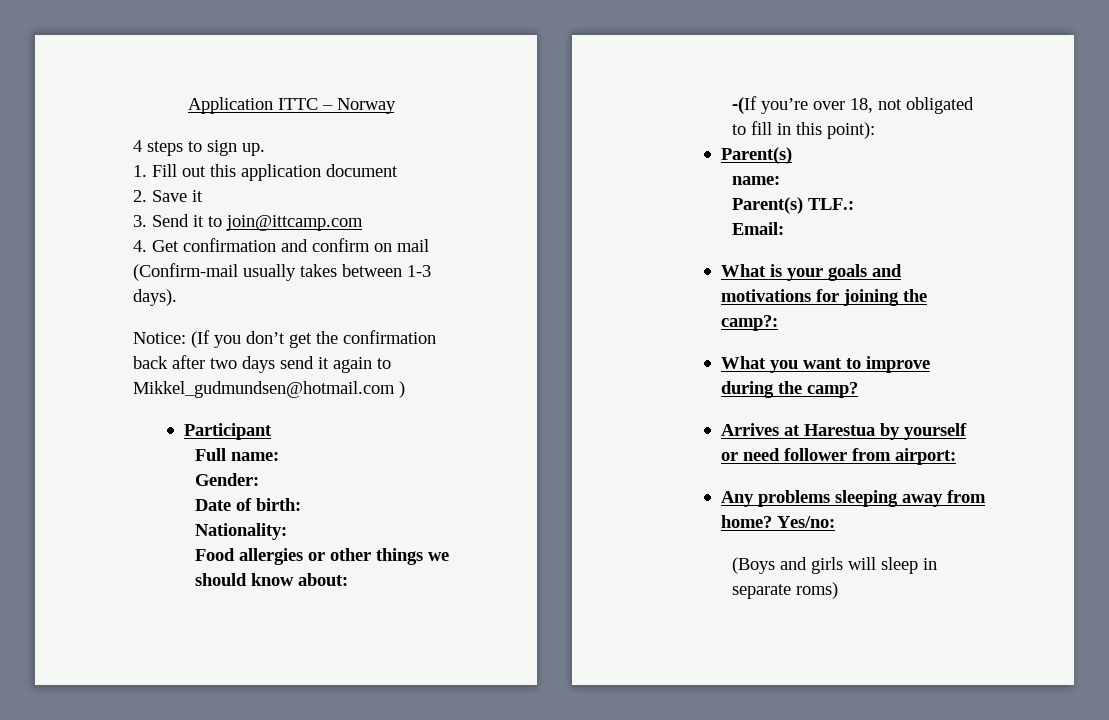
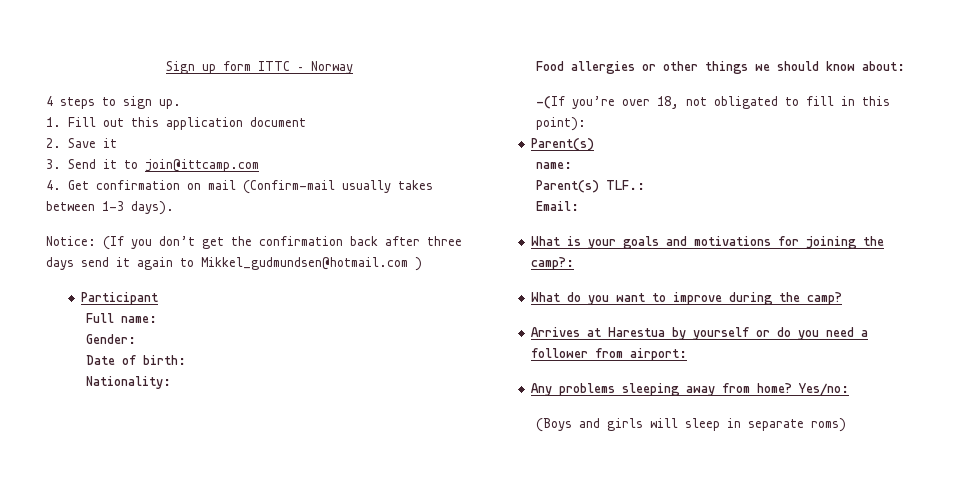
- Application ITTC – Norway
+ Sign up form ITTC – Norway
- 4. Get confirmation and confirm on mail (Confirm-mail usually takes between 1-3 days).
+ 4. Get confirmation on mail (Confirm-mail usually takes between 1-3 days).
- Notice: (If you don’t get the confirmation back after two days send it again to Mikkel_gudmundsen@hotmail.com )
+ Notice: (If you don’t get the confirmation back after three days send it again to Mikkel_gudmundsen@hotmail.com )
- What you want to improve during the camp?
+ What do you want to improve during the camp?
- Arrives at Harestua by yourself or need follower from airport:
+ Arrives at Harestua by yourself or do you need a follower from airport:

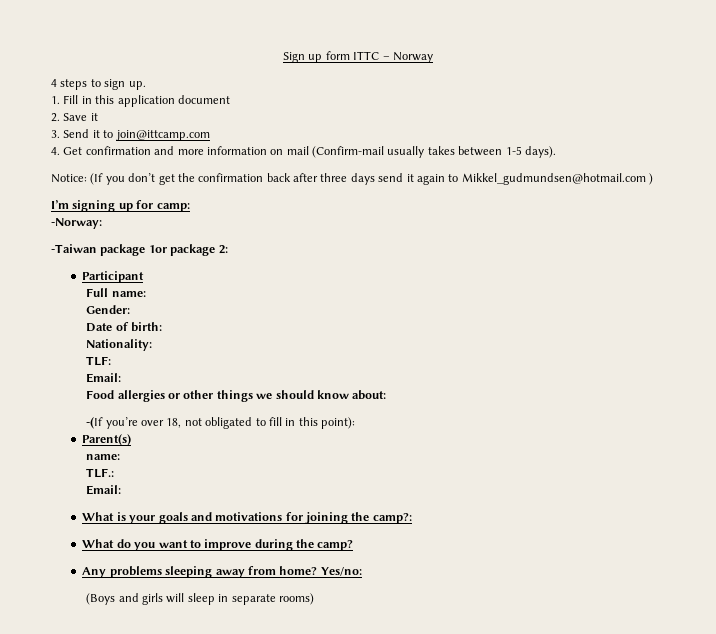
- 1. Fill out this application document
+ 1. Fill in this application document
- 4. Get confirmation on mail (Confirm-mail usually takes between 1-3 days).
+ 4. Get confirmation and more information on mail (Confirm-mail usually takes between 1-5 days).
+ I’m signing up for camp:
+ -Norway:
+ -Taiwan package 1or package 2:
+ TLF:
+ Email:
- Parent(s) TLF.:
+ TLF.:
- Arrives at Harestua by yourself or do you need a follower from airport:
- (Boys and girls will sleep in separate roms)
+ (Boys and girls will sleep in separate rooms)

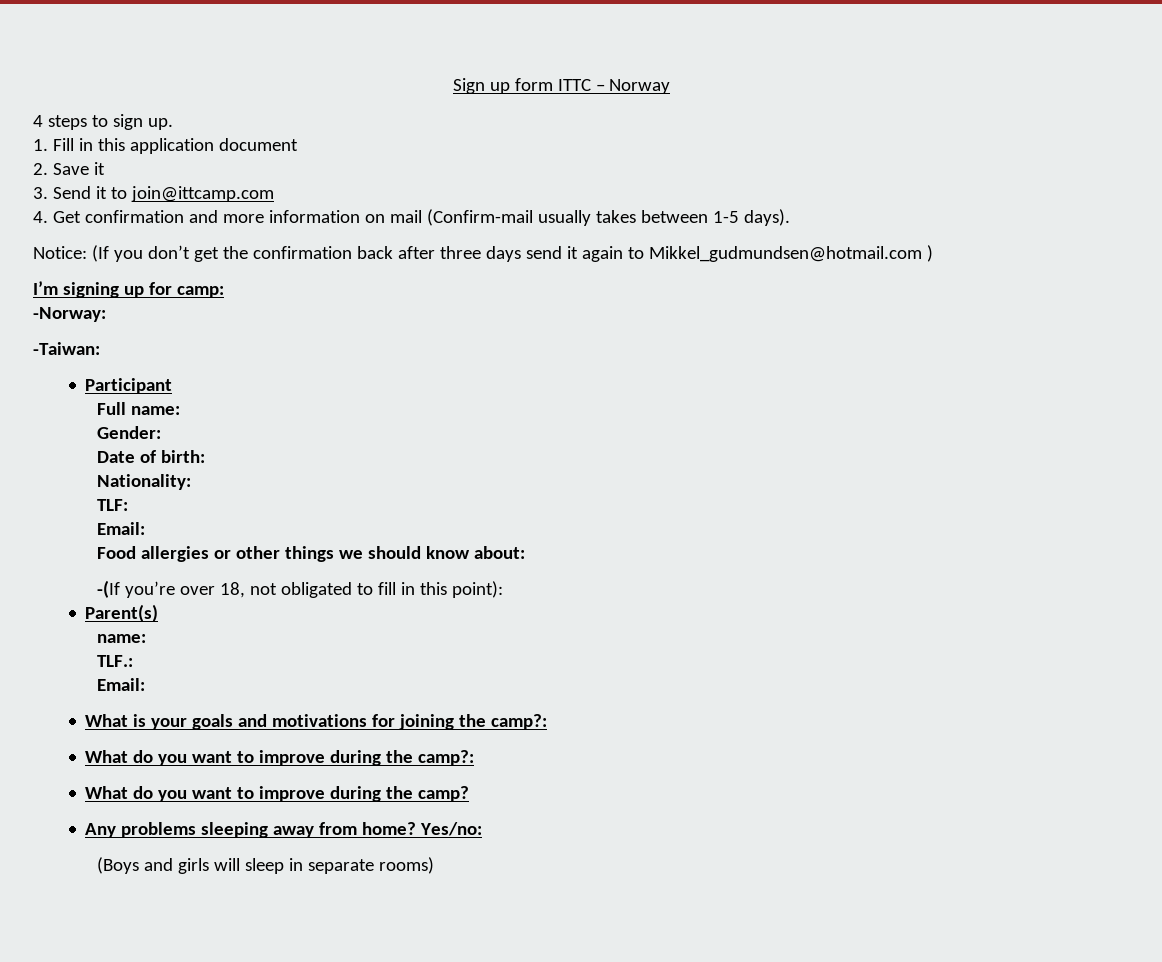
- -Taiwan package 1or package 2:
+ -Taiwan:
+ What do you want to improve during the camp?:

